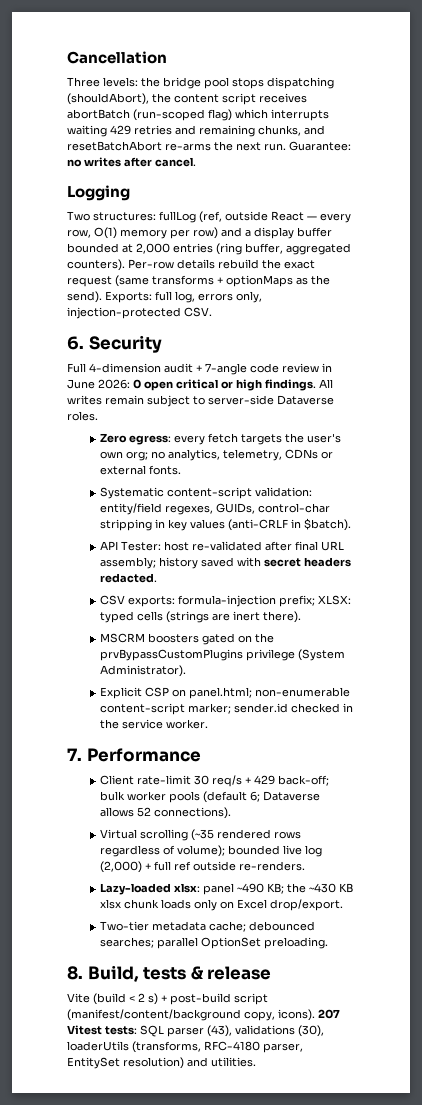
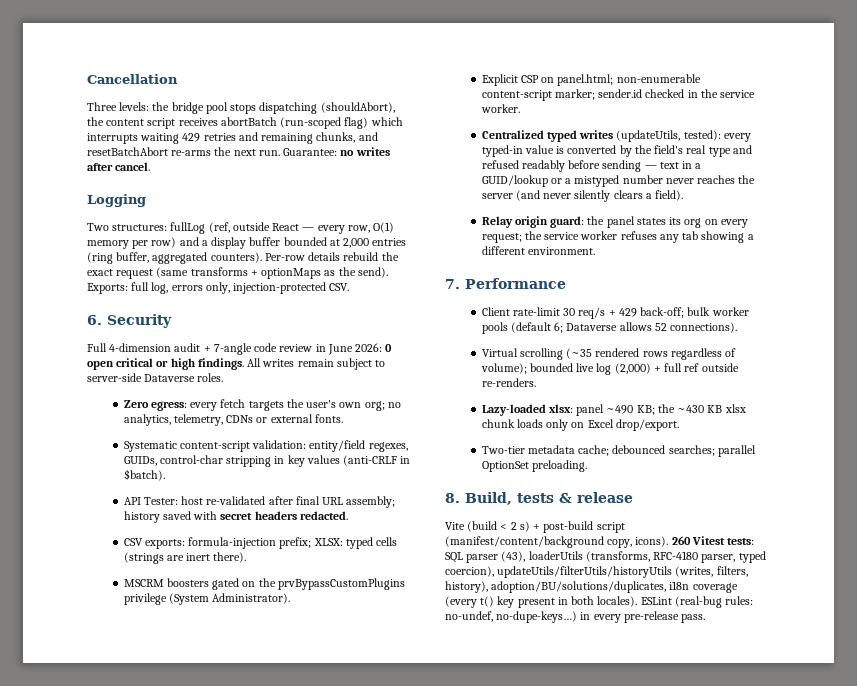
+ Centralized typed writes (updateUtils, tested): every typed-in value is converted by the field's real type and refused readably before sending — text in a GUID/lookup or a mistyped number never reaches the server (and never silently clears a field).
+ Relay origin guard: the panel states its org on every request; the service worker refuses any tab showing a different environment.
- 207 Vitest tests: SQL parser (43), validations (30), loaderUtils (transforms, RFC-4180 parser, EntitySet resolution) and utilities.
+ 260 Vitest tests: SQL parser (43), loaderUtils (transforms, RFC-4180 parser, typed coercion), updateUtils/filterUtils/historyUtils (writes, filters, history), adoption/BU/solutions/duplicates, i18n coverage (every t() key present in both locales). ESLint (real-bug rules: no-undef, no-dupe-keys…) in every pre-release pass.

